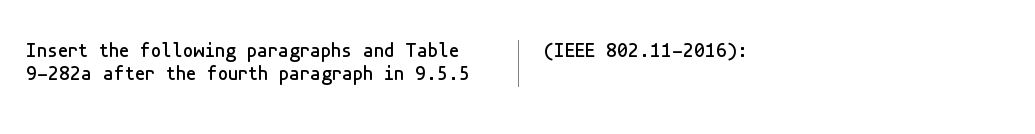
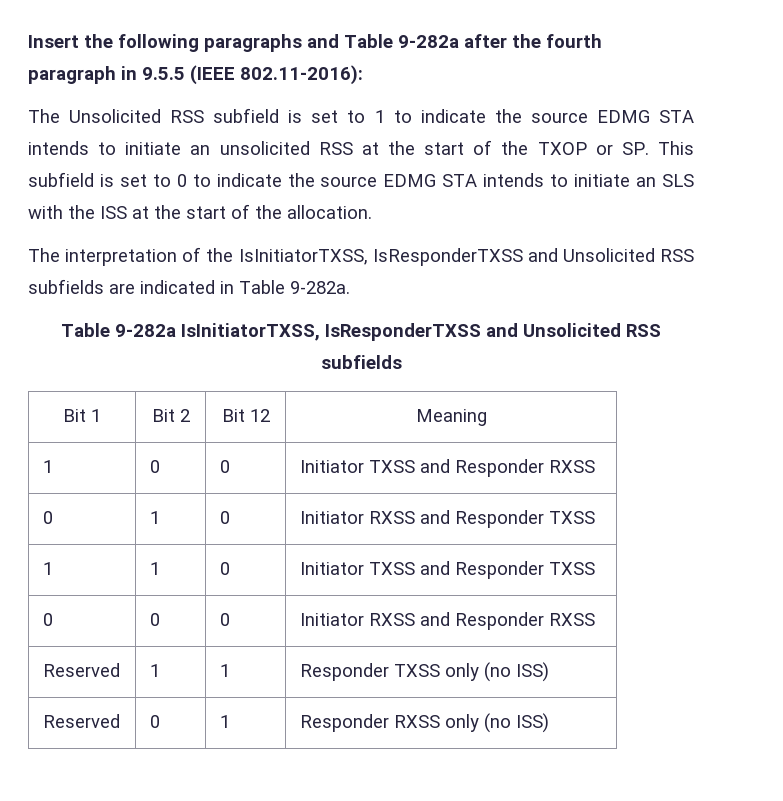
+ The Unsolicited RSS subfield is set to 1 to indicate the source EDMG STA intends to initiate an unsolicited RSS at the start of the TXOP or SP. This subfield is set to 0 to indicate the source EDMG STA intends to initiate an SLS with the ISS at the start of the allocation.
+ The interpretation of the IsInitiatorTXSS, IsResponderTXSS and Unsolicited RSS subfields are indicated in Table 9-282a.
+ Table 9-282a IsInitiatorTXSS, IsResponderTXSS and Unsolicited RSS subfields
+ Bit 1 | Bit 2 | Bit 12 | Meaning
+ 1 | 0 | 0 | Initiator TXSS and Responder RXSS
+ 0 | 1 | 0 | Initiator RXSS and Responder TXSS
+ 1 | 1 | 0 | Initiator TXSS and Responder TXSS
+ 0 | 0 | 0 | Initiator RXSS and Responder RXSS
+ Reserved | 1 | 1 | Responder TXSS only (no ISS)
+ Reserved | 0 | 1 | Responder RXSS only (no ISS)

